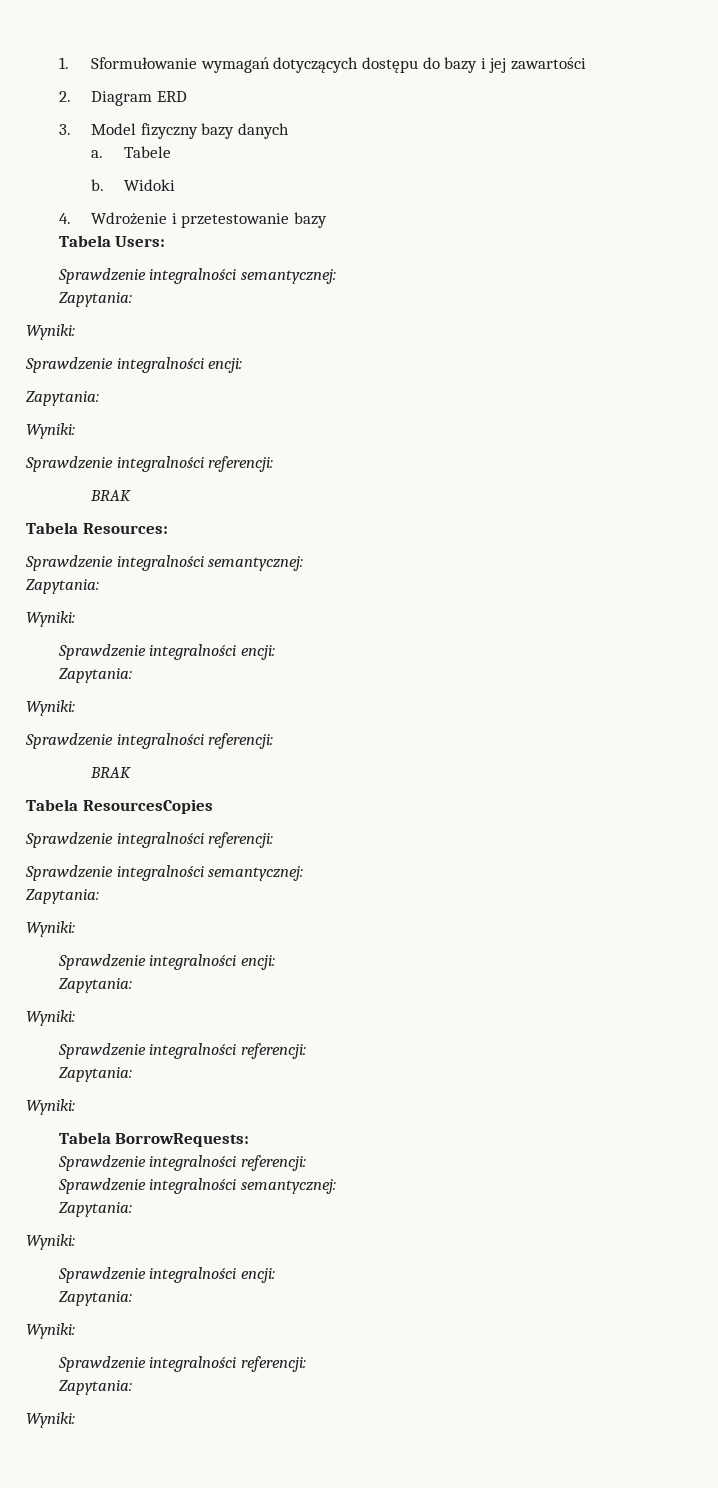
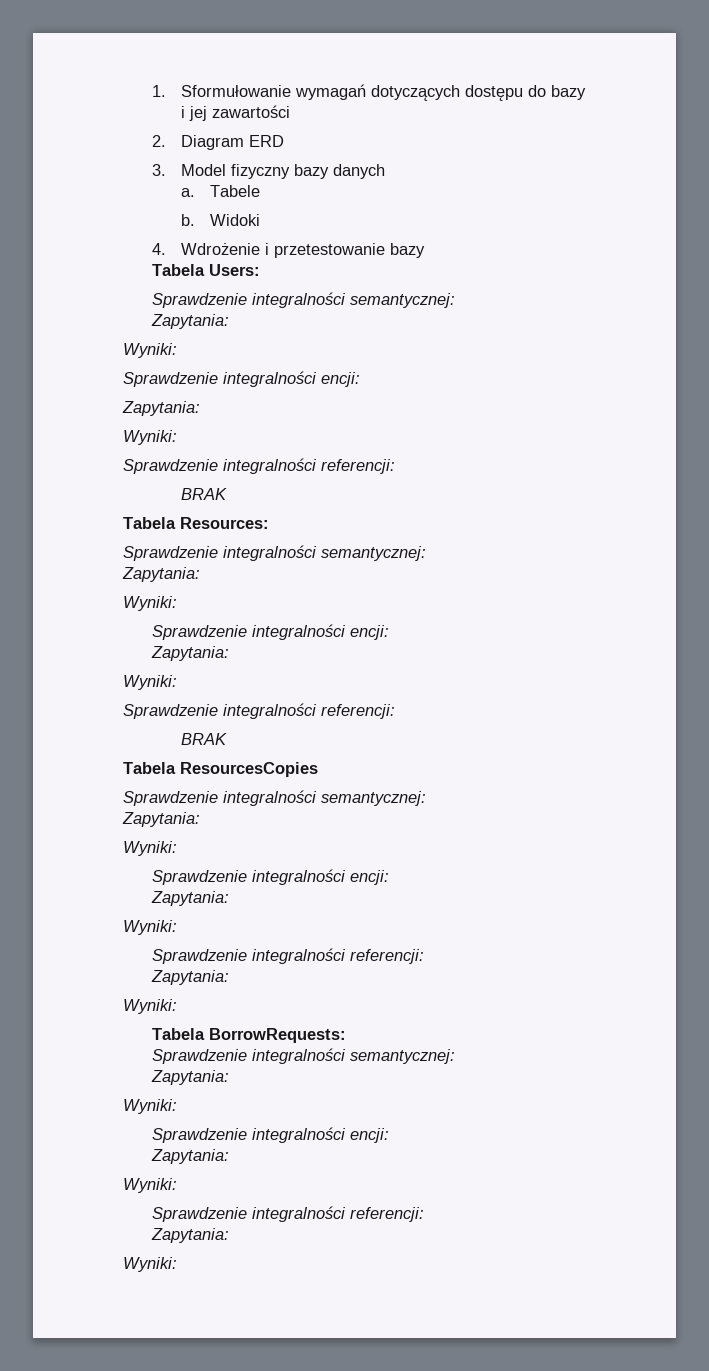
  Tabela ResourcesCopies
- Sprawdzenie integralności referencji:
  Tabela BorrowRequests:
- Sprawdzenie integralności referencji:

